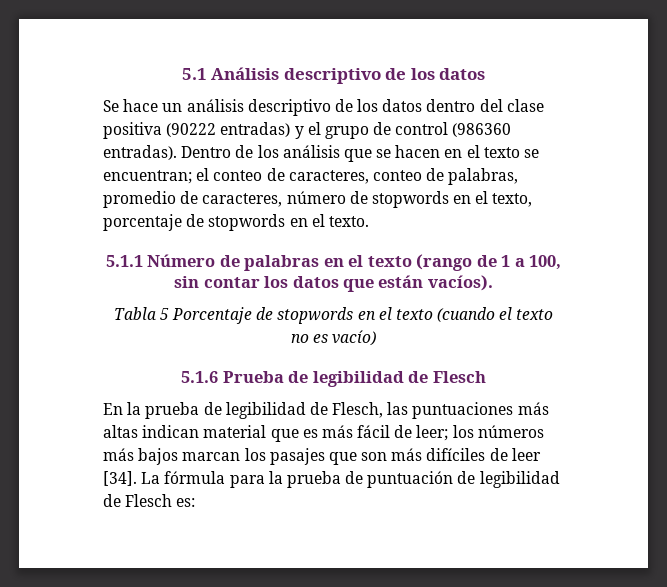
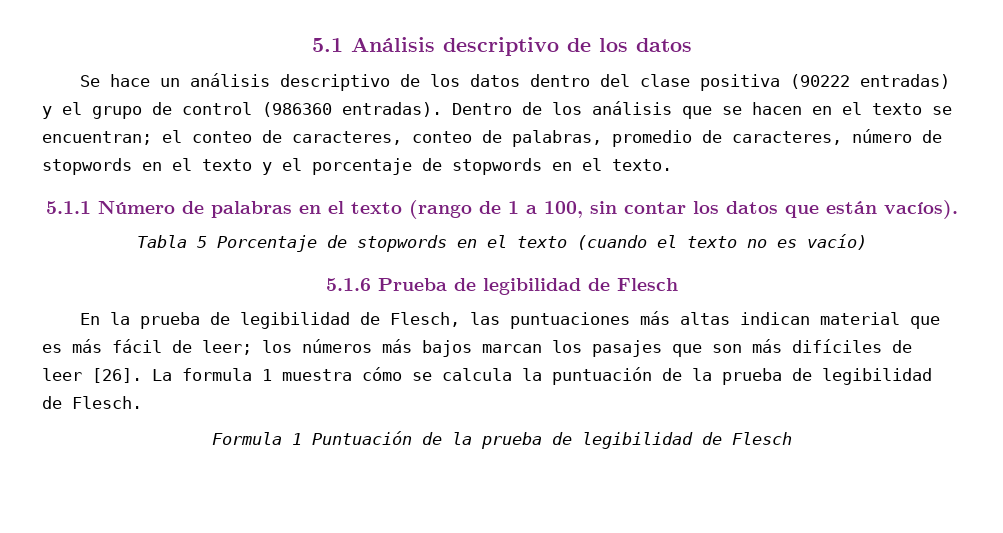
- Dentro de los análisis que se hacen en el texto se encuentran; el conteo de caracteres, conteo de palabras, promedio de caracteres, número de stopwords en el texto, porcentaje de stopwords en el texto.
+ Dentro de los análisis que se hacen en el texto se encuentran; el conteo de caracteres, conteo de palabras, promedio de caracteres, número de stopwords en el texto y el porcentaje de stopwords en el texto.
- En la prueba de legibilidad de Flesch, las puntuaciones más altas indican material que es más fácil de leer; los números más bajos marcan los pasajes que son más difíciles de leer [34]. La fórmula para la prueba de puntuación de legibilidad de Flesch es:
+ En la prueba de legibilidad de Flesch, las puntuaciones más altas indican material que es más fácil de leer; los números más bajos marcan los pasajes que son más difíciles de leer [26]. La formula 1 muestra cómo se calcula la puntuación de la prueba de legibilidad de Flesch.
+ Formula 1 Puntuación de la prueba de legibilidad de Flesch

